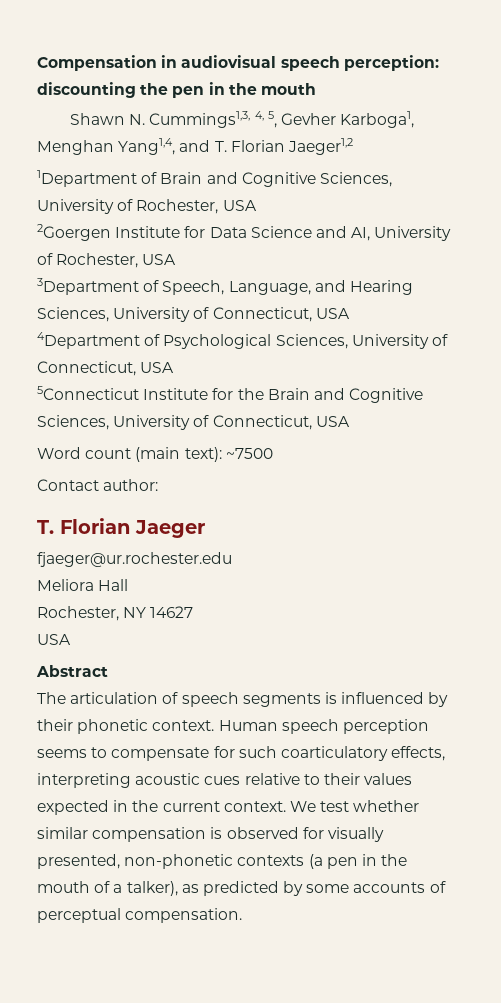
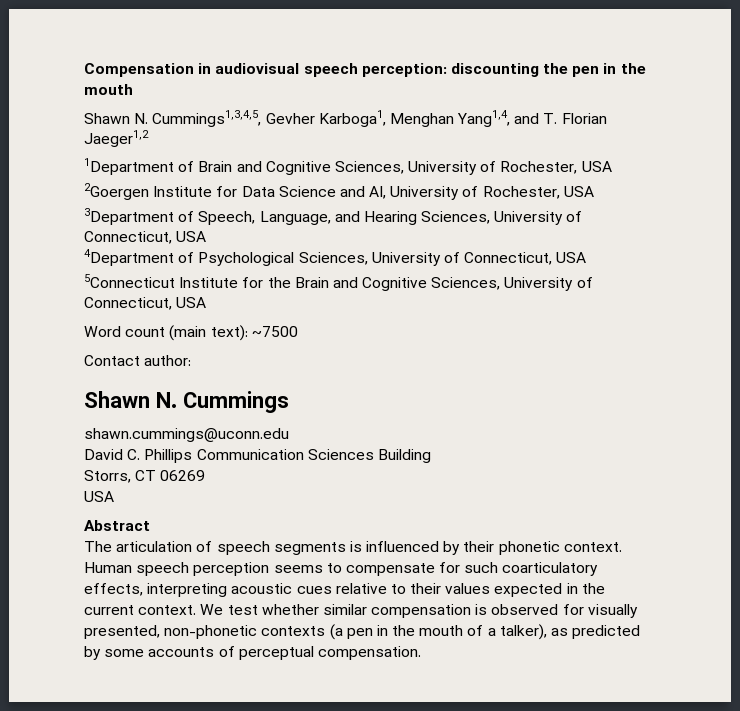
- Shawn N. Cummings1,3, 4, 5, Gevher Karboga1, Menghan Yang1,4, and T. Florian Jaeger1,2
+ Shawn N. Cummings1,3,4,5, Gevher Karboga1, Menghan Yang1,4, and T. Florian Jaeger1,2
- T. Florian Jaeger
- fjaeger@ur.rochester.edu
- Meliora Hall
- Rochester, NY 14627
+ Shawn N. Cummings
+ shawn.cummings@uconn.edu
+ David C. Phillips Communication Sciences Building
+ Storrs, CT 06269

